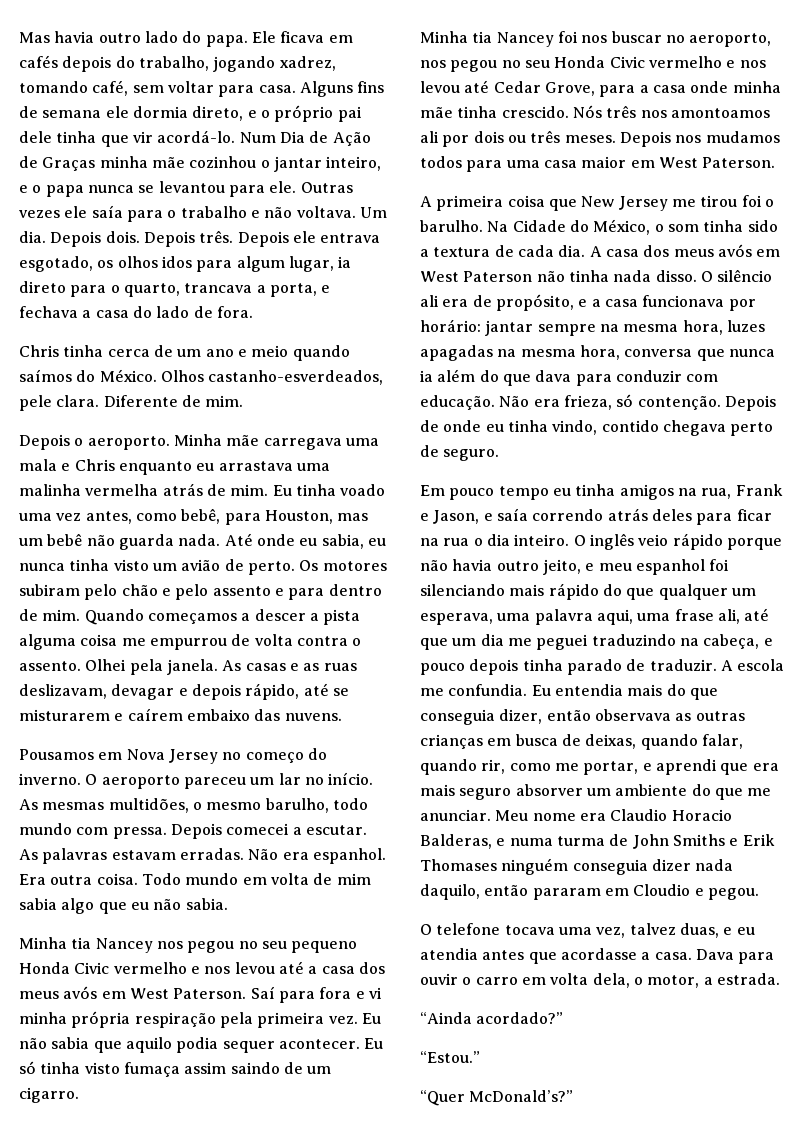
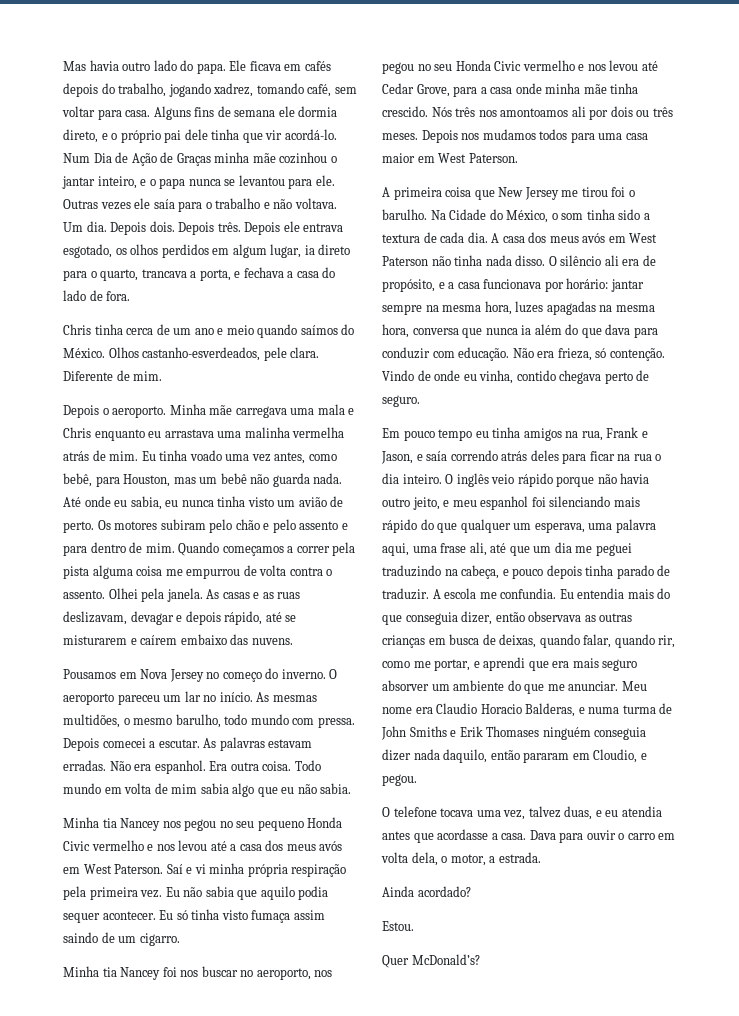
- Depois ele entrava esgotado, os olhos idos para algum lugar, ia direto para o quarto, trancava a porta, e fechava a casa do lado de fora.
+ Depois ele entrava esgotado, os olhos perdidos em algum lugar, ia direto para o quarto, trancava a porta, e fechava a casa do lado de fora.
- Quando começamos a descer a pista alguma coisa me empurrou de volta contra o assento.
+ Quando começamos a correr pela pista alguma coisa me empurrou de volta contra o assento.
- Saí para fora e vi minha própria respiração pela primeira vez.
+ Saí e vi minha própria respiração pela primeira vez.
- Depois de onde eu tinha vindo, contido chegava perto de seguro.
+ Vindo de onde eu vinha, contido chegava perto de seguro.
- Meu nome era Claudio Horacio Balderas, e numa turma de John Smiths e Erik Thomases ninguém conseguia dizer nada daquilo, então pararam em Cloudio e pegou.
+ Meu nome era Claudio Horacio Balderas, e numa turma de John Smiths e Erik Thomases ninguém conseguia dizer nada daquilo, então pararam em Cloudio, e pegou.
- “Ainda acordado?”
- “Estou.”
- “Quer McDonald’s?”
+ Ainda acordado?
+ Estou.
+ Quer McDonald’s?

